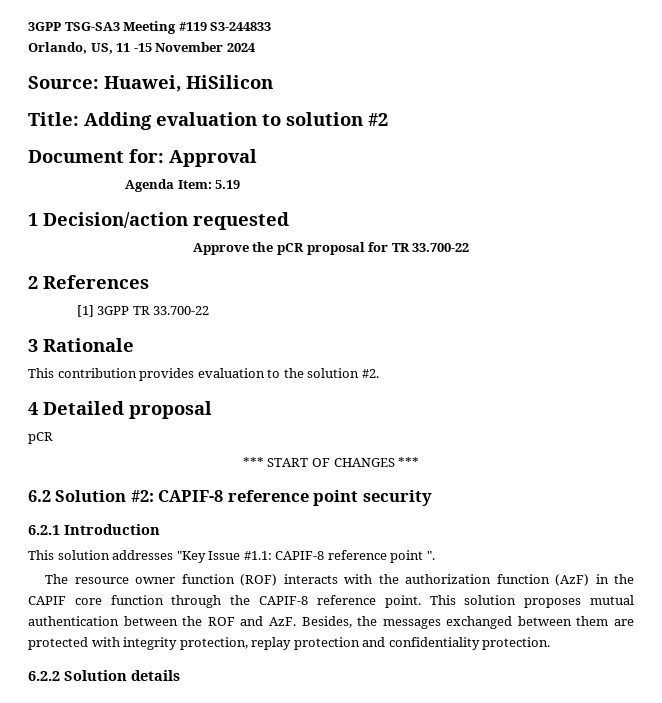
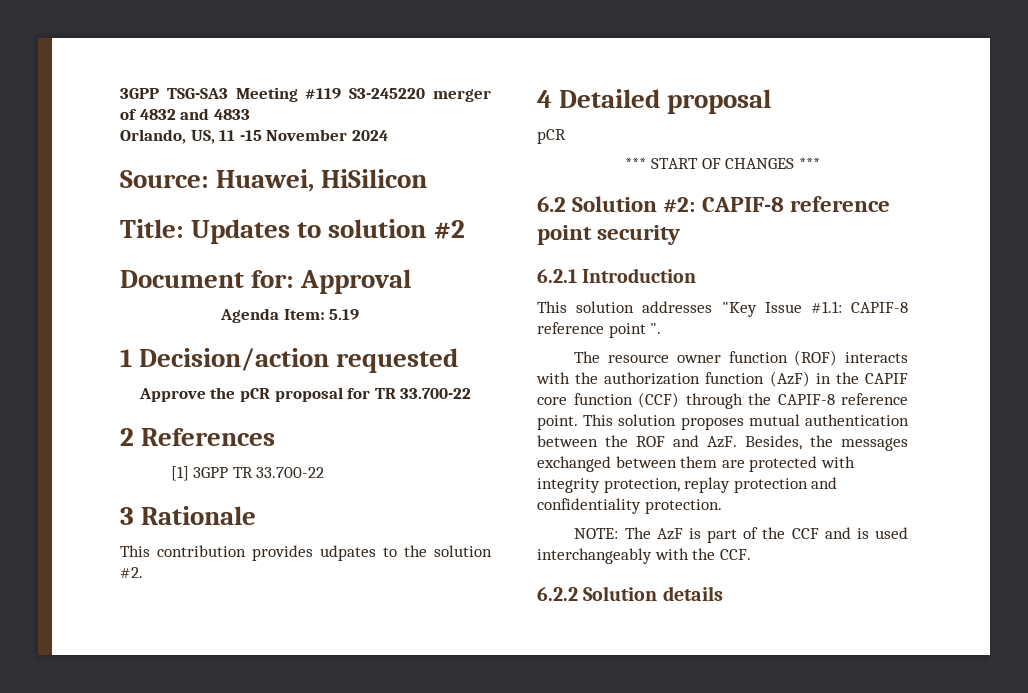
- 3GPP TSG-SA3 Meeting #119 S3-244833
+ 3GPP TSG-SA3 Meeting #119 S3-245220 merger of 4832 and 4833
- Title: Adding evaluation to solution #2
+ Title: Updates to solution #2
- This contribution provides evaluation to the solution #2.
+ This contribution provides udpates to the solution #2.
- The resource owner function (ROF) interacts with the authorization function (AzF) in the CAPIF core function through the CAPIF-8 reference point.
+ The resource owner function (ROF) interacts with the authorization function (AzF) in the CAPIF core function (CCF) through the CAPIF-8 reference point.
+ NOTE: The AzF is part of the CCF and is used interchangeably with the CCF.

